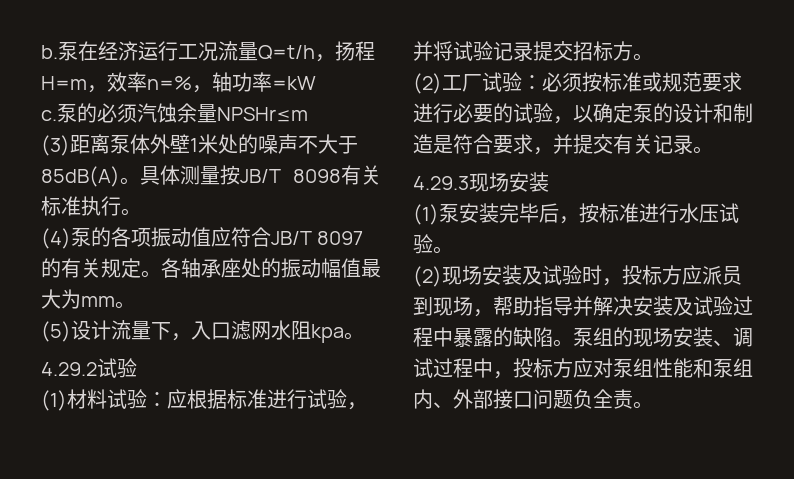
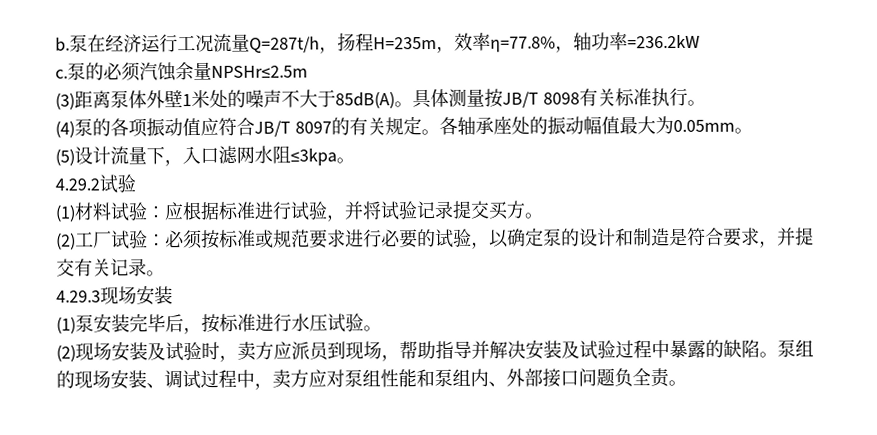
- 泵在经济运行工况流量Q=t/h，扬程H=m，效率η=%，轴功率=kW
+ 泵在经济运行工况流量Q=287t/h，扬程H=235m，效率η=77.8%，轴功率=236.2kW
- 泵的必须汽蚀余量NPSHr≤m
+ 泵的必须汽蚀余量NPSHr≤2.5m
- 各轴承座处的振动幅值最大为mm。
+ 各轴承座处的振动幅值最大为0.05mm。
- (5)设计流量下，入口滤网水阻kpa。
+ (5)设计流量下，入口滤网水阻≤3kpa。
- (1)材料试验：应根据标准进行试验，并将试验记录提交招标方。
+ (1)材料试验：应根据标准进行试验，并将试验记录提交买方。
- (2)现场安装及试验时，投标方应派员到现场，帮助指导并解决安装及试验过程中暴露的缺陷。
+ (2)现场安装及试验时，卖方应派员到现场，帮助指导并解决安装及试验过程中暴露的缺陷。
- 泵组的现场安装、调试过程中，投标方应对泵组性能和泵组内、外部接口问题负全责。
+ 泵组的现场安装、调试过程中，卖方应对泵组性能和泵组内、外部接口问题负全责。

